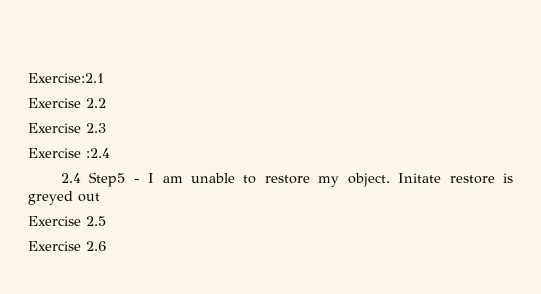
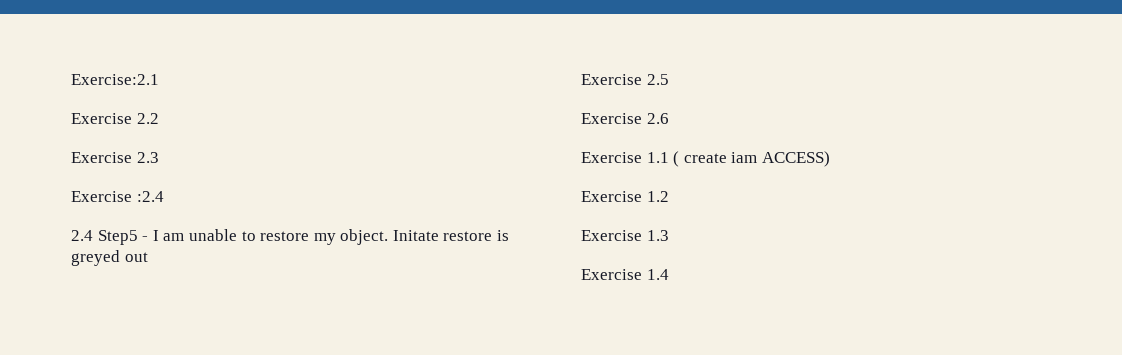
+ Exercise 1.1 ( create iam ACCESS)
+ Exercise 1.2
+ Exercise 1.3
+ Exercise 1.4

